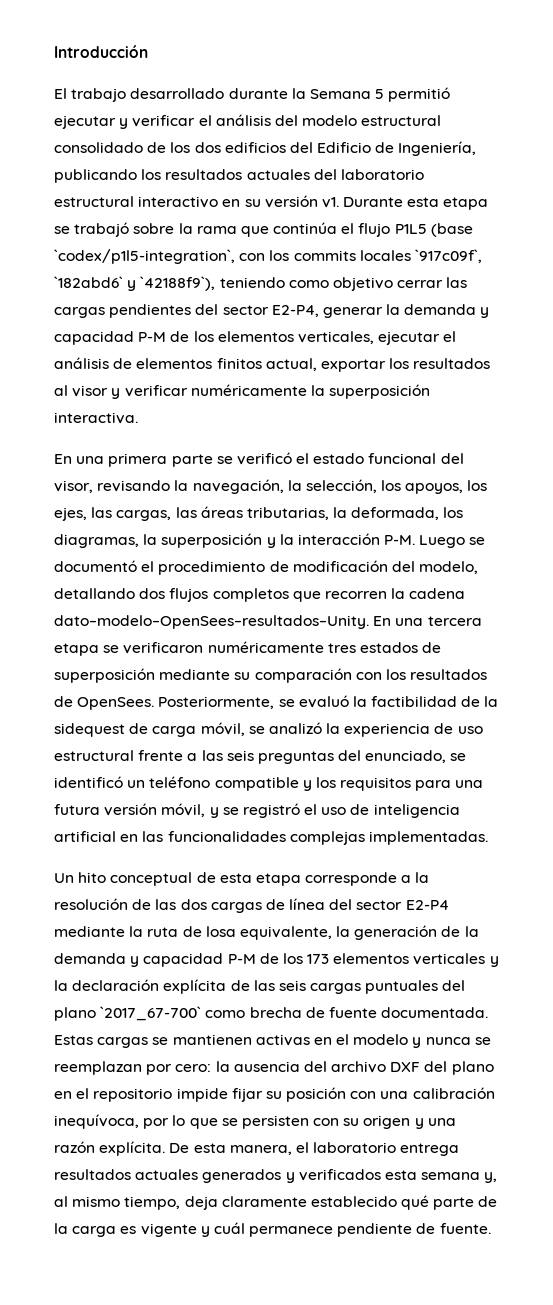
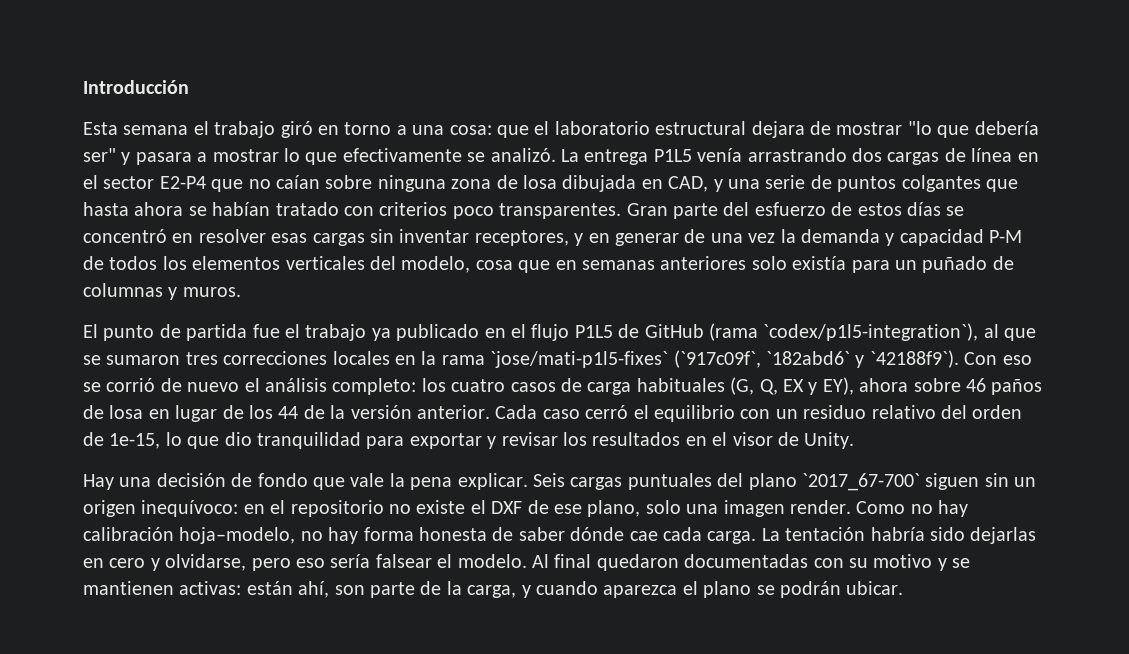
- El trabajo desarrollado durante la Semana 5 permitió ejecutar y verificar el análisis del modelo estructural consolidado de los dos edificios del Edificio de Ingeniería, publicando los resultados actuales del laboratorio estructural interactivo en su versión v1. Durante esta etapa se trabajó sobre la rama que continúa el flujo P1L5 (base `codex/p1l5-integration`, con los commits locales `917c09f`, `182abd6` y `42188f9`), teniendo como objetivo cerrar las cargas pendientes del sector E2-P4, generar la demanda y capacidad P-M de los elementos verticales, ejecutar el análisis de elementos finitos actual, exportar los resultados al visor y verificar numéricamente la superposición interactiva.
- En una primera parte se verificó el estado funcional del visor, revisando la navegación, la selección, los apoyos, los ejes, las cargas, las áreas tributarias, la deformada, los diagramas, la superposición y la interacción P-M. Luego se documentó el procedimiento de modificación del modelo, detallando dos flujos completos que recorren la cadena dato–modelo–OpenSees–resultados–Unity. En una tercera etapa se verificaron numéricamente tres estados de superposición mediante su comparación con los resultados de OpenSees. Posteriormente, se evaluó la factibilidad de la sidequest de carga móvil, se analizó la experiencia de uso estructural frente a las seis preguntas del enunciado, se identificó un teléfono compatible y los requisitos para una futura versión móvil, y se registró el uso de inteligencia artificial en las funcionalidades complejas implementadas.
- Un hito conceptual de esta etapa corresponde a la resolución de las dos cargas de línea del sector E2-P4 mediante la ruta de losa equivalente, la generación de la demanda y capacidad P-M de los 173 elementos verticales y la declaración explícita de las seis cargas puntuales del plano `2017_67-700` como brecha de fuente documentada. Estas cargas se mantienen activas en el modelo y nunca se reemplazan por cero: la ausencia del archivo DXF del plano en el repositorio impide fijar su posición con una calibración inequívoca, por lo que se persisten con su origen y una razón explícita. De esta manera, el laboratorio entrega resultados actuales generados y verificados esta semana y, al mismo tiempo, deja claramente establecido qué parte de la carga es vigente y cuál permanece pendiente de fuente.
+ Esta semana el trabajo giró en torno a una cosa: que el laboratorio estructural dejara de mostrar "lo que debería ser" y pasara a mostrar lo que efectivamente se analizó. La entrega P1L5 venía arrastrando dos cargas de línea en el sector E2-P4 que no caían sobre ninguna zona de losa dibujada en CAD, y una serie de puntos colgantes que hasta ahora se habían tratado con criterios poco transparentes. Gran parte del esfuerzo de estos días se concentró en resolver esas cargas sin inventar receptores, y en generar de una vez la demanda y capacidad P-M de todos los elementos verticales del modelo, cosa que en semanas anteriores solo existía para un puñado de columnas y muros.
+ El punto de partida fue el trabajo ya publicado en el flujo P1L5 de GitHub (rama `codex/p1l5-integration`), al que se sumaron tres correcciones locales en la rama `jose/mati-p1l5-fixes` (`917c09f`, `182abd6` y `42188f9`). Con eso se corrió de nuevo el análisis completo: los cuatro casos de carga habituales (G, Q, EX y EY), ahora sobre 46 paños de losa en lugar de los 44 de la versión anterior. Cada caso cerró el equilibrio con un residuo relativo del orden de 1e-15, lo que dio tranquilidad para exportar y revisar los resultados en el visor de Unity.
+ Hay una decisión de fondo que vale la pena explicar. Seis cargas puntuales del plano `2017_67-700` siguen sin un origen inequívoco: en el repositorio no existe el DXF de ese plano, solo una imagen render. Como no hay calibración hoja–modelo, no hay forma honesta de saber dónde cae cada carga. La tentación habría sido dejarlas en cero y olvidarse, pero eso sería falsear el modelo. Al final quedaron documentadas con su motivo y se mantienen activas: están ahí, son parte de la carga, y cuando aparezca el plano se podrán ubicar.

